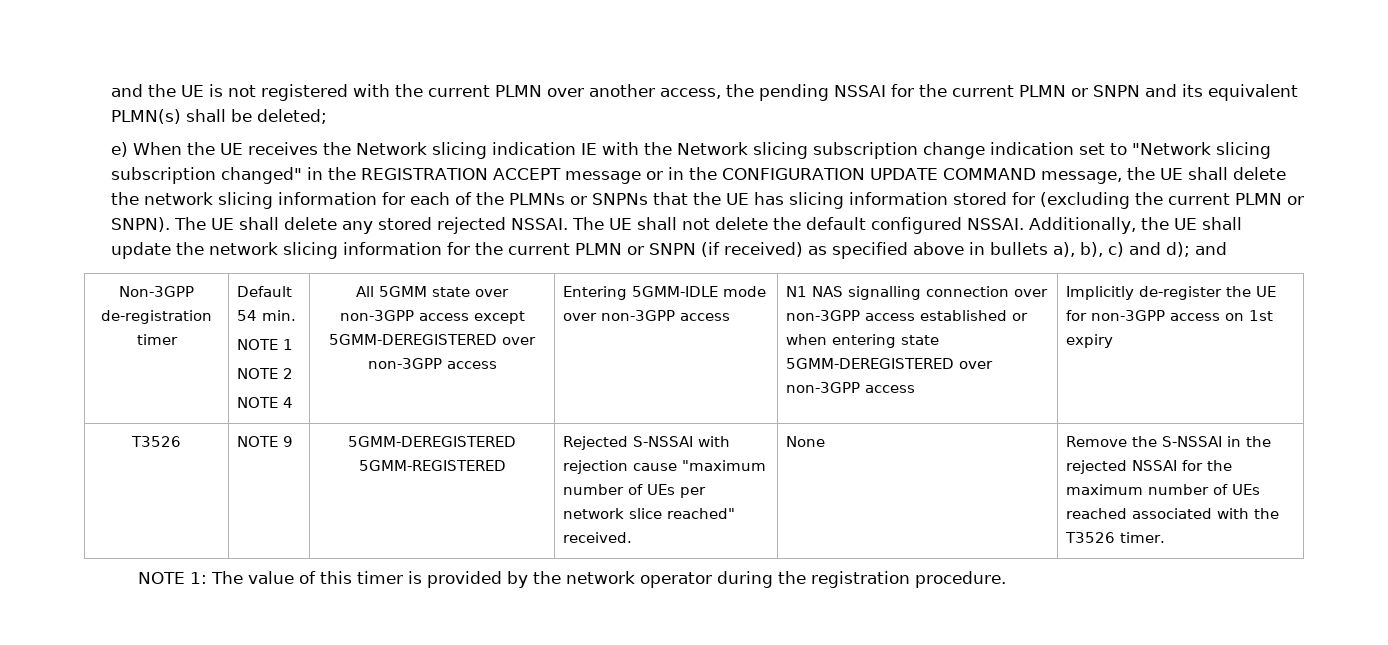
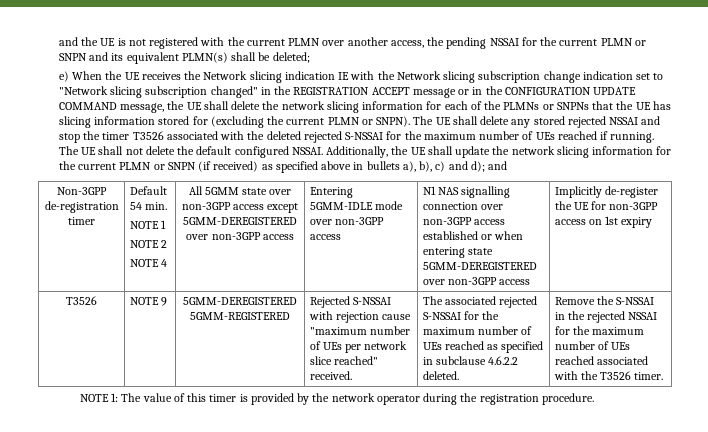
- The UE shall delete any stored rejected NSSAI.
+ The UE shall delete any stored rejected NSSAI and stop the timer T3526 associated with the deleted rejected S-NSSAI for the maximum number of UEs reached if running.
- None
+ The associated rejected S-NSSAI for the maximum number of UEs reached as specified in subclause 4.6.2.2 deleted.

